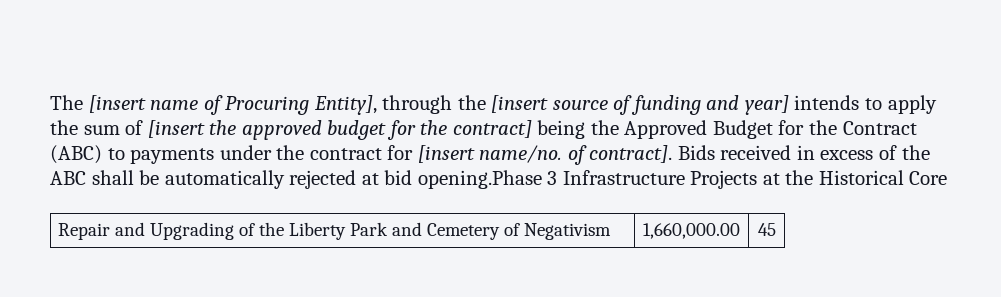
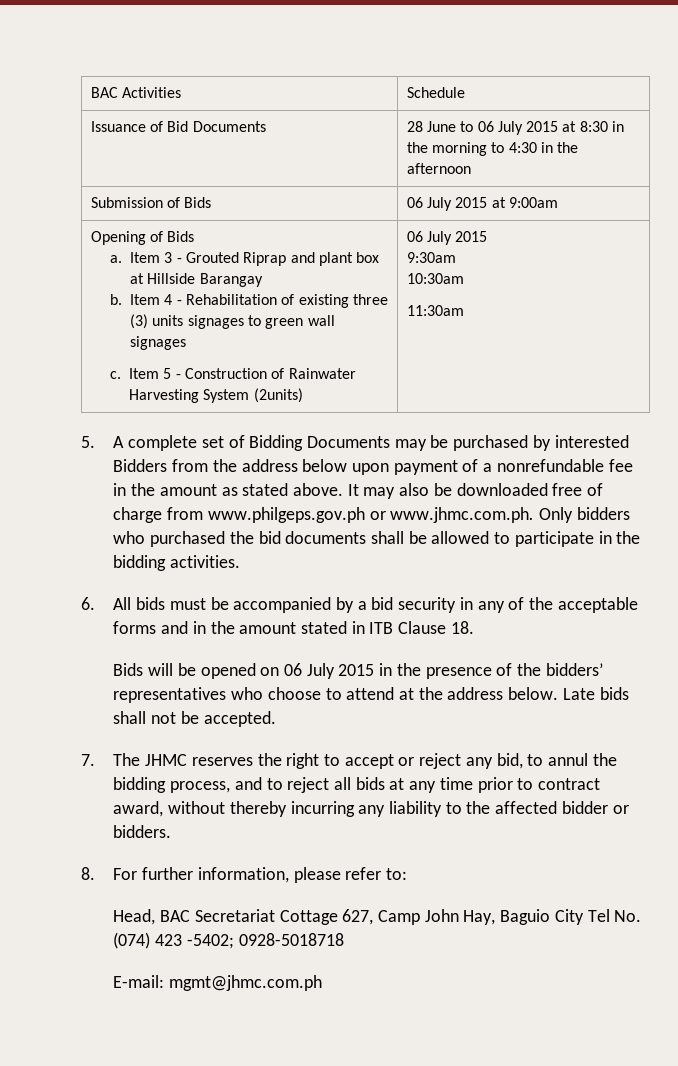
- The [insert name of Procuring Entity], through the [insert source of funding and year] intends to apply the sum of [insert the approved budget for the contract] being the Approved Budget for the Contract (ABC) to payments under the contract for [insert name/no. of contract]. Bids received in excess of the ABC shall be automatically rejected at bid opening.Phase 3 Infrastructure Projects at the Historical Core
- Repair and Upgrading of the Liberty Park and Cemetery of Negativism | 1,660,000.00 | 45
+ BAC Activities | Schedule
+ Issuance of Bid Documents | 28 June to 06 July 2015 at 8:30 in the morning to 4:30 in the afternoon
+ Submission of Bids | 06 July 2015 at 9:00am
+ Opening of Bids
+ a. Item 3 - Grouted Riprap and plant box at Hillside Barangay
+ b. Item 4 - Rehabilitation of existing three (3) units signages to green wall signages
+ c. Item 5 - Construction of Rainwater Harvesting System (2units) | 06 July 2015
+ 9:30am
+ 10:30am
+ 11:30am
+ 5. A complete set of Bidding Documents may be purchased by interested Bidders from the address below upon payment of a nonrefundable fee in the amount as stated above. It may also be downloaded free of charge from www.philgeps.gov.ph or www.jhmc.com.ph. Only bidders who purchased the bid documents shall be allowed to participate in the bidding activities.
+ 6. All bids must be accompanied by a bid security in any of the acceptable forms and in the amount stated in ITB Clause 18.
+ Bids will be opened on 06 July 2015 in the presence of the bidders’ representatives who choose to attend at the address below. Late bids shall not be accepted.
+ 7. The JHMC reserves the right to accept or reject any bid, to annul the bidding process, and to reject all bids at any time prior to contract award, without thereby incurring any liability to the affected bidder or bidders.
+ 8. For further information, please refer to:
+ Head, BAC Secretariat Cottage 627, Camp John Hay, Baguio City Tel No. (074) 423 -5402; 0928-5018718
+ E-mail: mgmt@jhmc.com.ph

